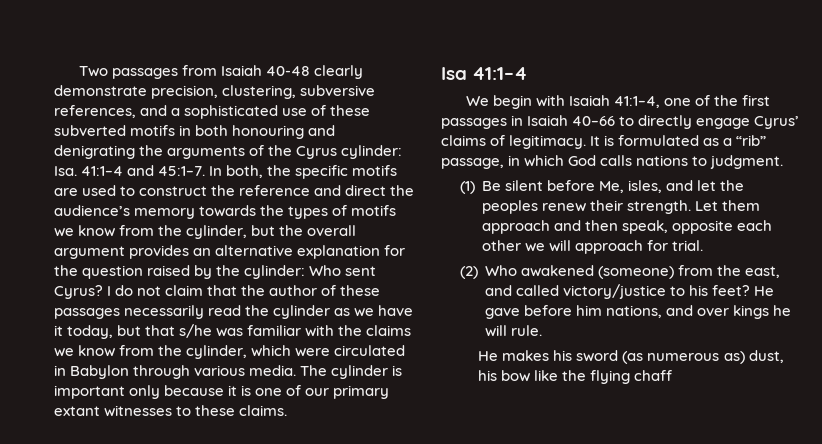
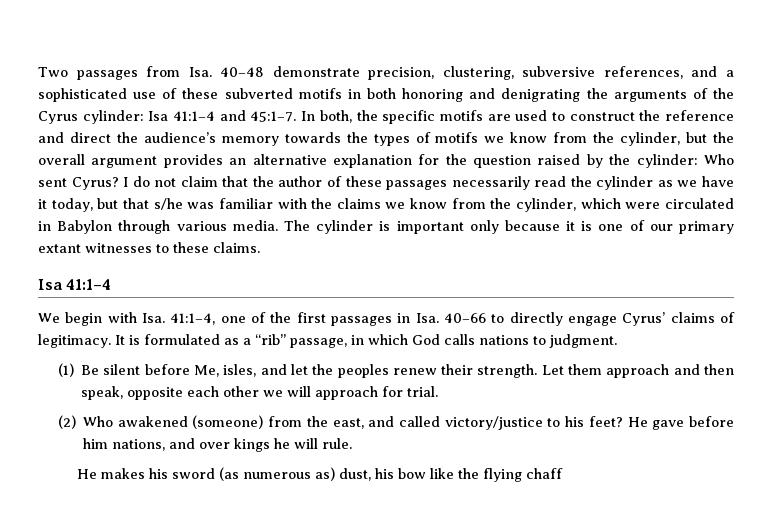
- Two passages from Isaiah 40-48 clearly demonstrate precision, clustering, subversive references, and a sophisticated use of these subverted motifs in both honouring and denigrating the arguments of the Cyrus cylinder: Isa. 41:1–4 and 45:1–7.
+ Two passages from Isa. 40–48 demonstrate precision, clustering, subversive references, and a sophisticated use of these subverted motifs in both honoring and denigrating the arguments of the Cyrus cylinder: Isa 41:1–4 and 45:1–7.
- We begin with Isaiah 41:1–4, one of the first passages in Isaiah 40–66 to directly engage Cyrus’ claims of legitimacy.
+ We begin with Isa. 41:1–4, one of the first passages in Isa. 40–66 to directly engage Cyrus’ claims of legitimacy.

